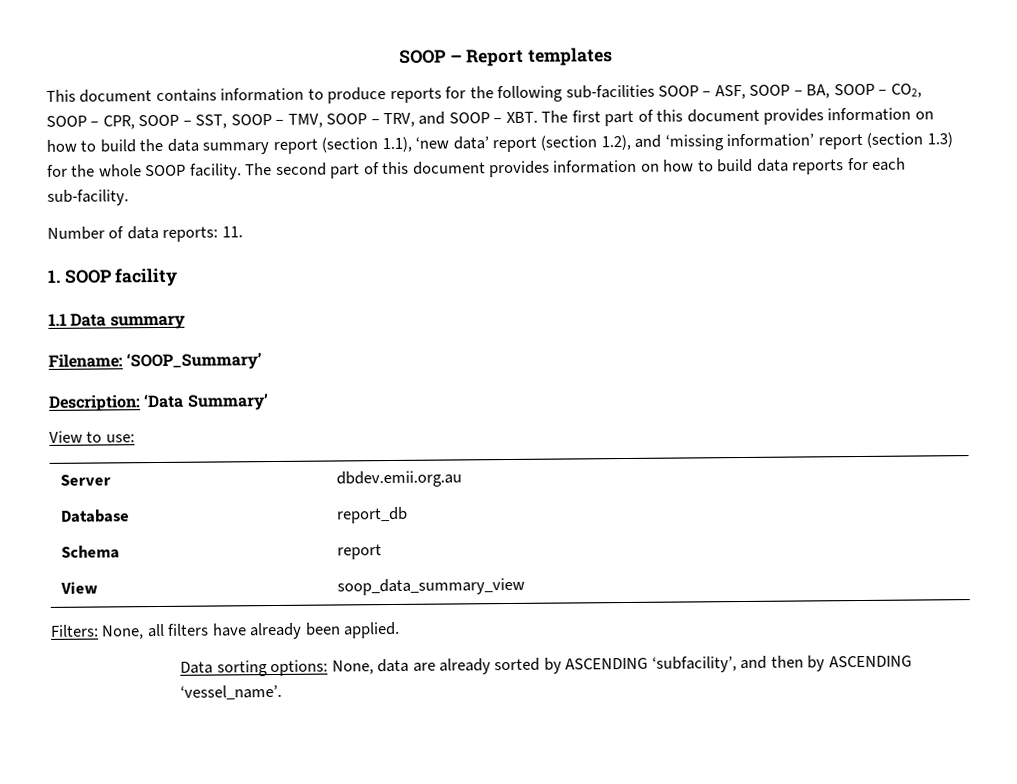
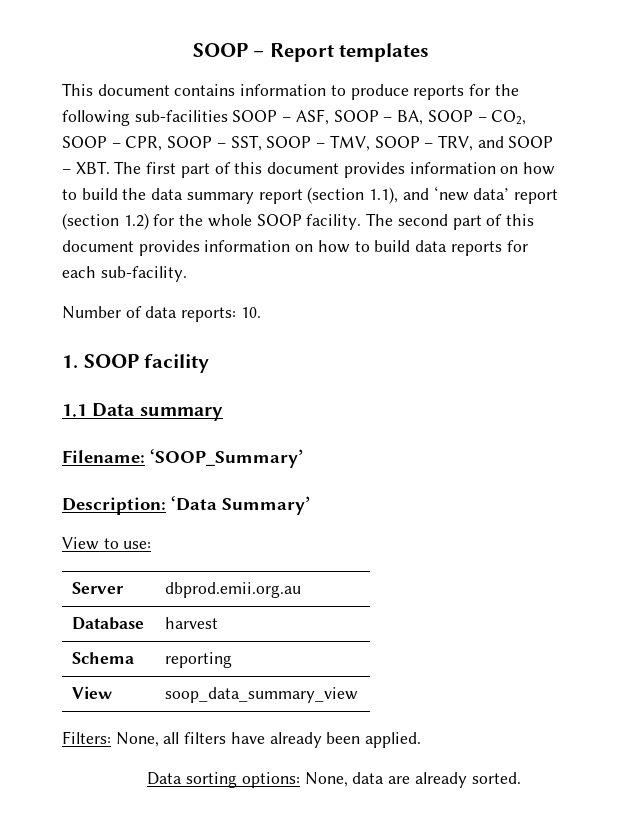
- This document contains information to produce reports for the following sub-facilities SOOP – ASF, SOOP – BA, SOOP – CO2, SOOP – CPR, SOOP – SST, SOOP – TMV, SOOP – TRV, and SOOP – XBT. The first part of this document provides information on how to build the data summary report (section 1.1), ‘new data’ report (section 1.2), and ‘missing information’ report (section 1.3) for the whole SOOP facility.
+ This document contains information to produce reports for the following sub-facilities SOOP – ASF, SOOP – BA, SOOP – CO2, SOOP – CPR, SOOP – SST, SOOP – TMV, SOOP – TRV, and SOOP – XBT. The first part of this document provides information on how to build the data summary report (section 1.1), and ‘new data’ report (section 1.2) for the whole SOOP facility.
- Number of data reports: 11.
+ Number of data reports: 10.
- Server | dbdev.emii.org.au
+ Server | dbprod.emii.org.au
- Database | report_db
+ Database | harvest
- Schema | report
+ Schema | reporting
- Data sorting options: None, data are already sorted by ASCENDING ‘subfacility’, and then by ASCENDING ‘vessel_name’.
+ Data sorting options: None, data are already sorted.

